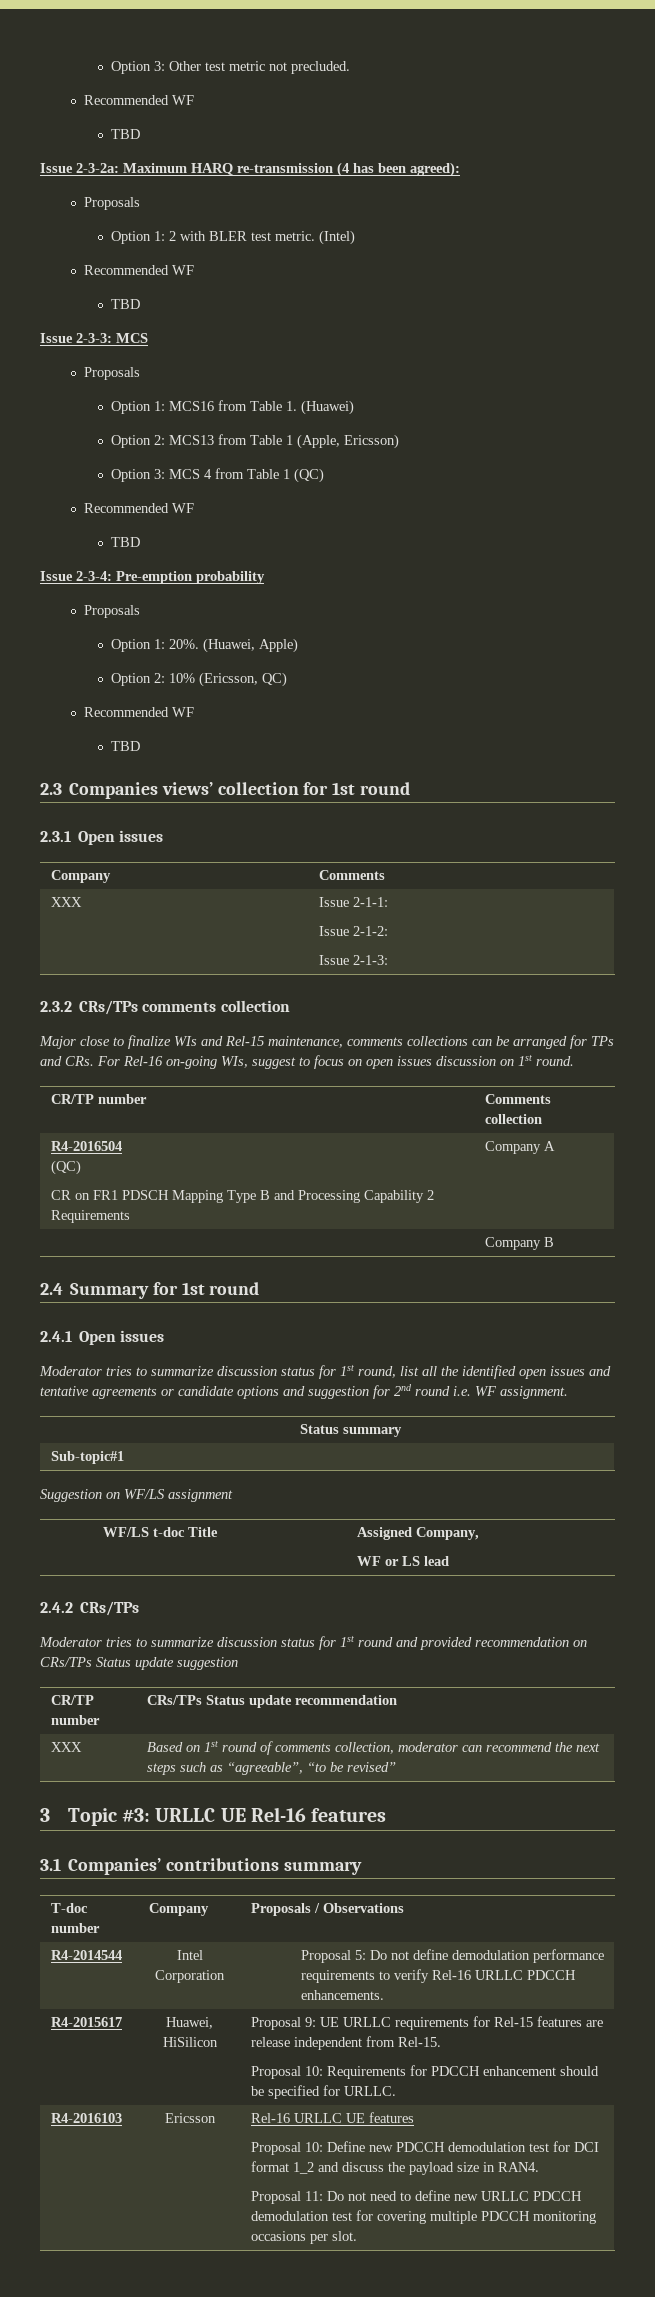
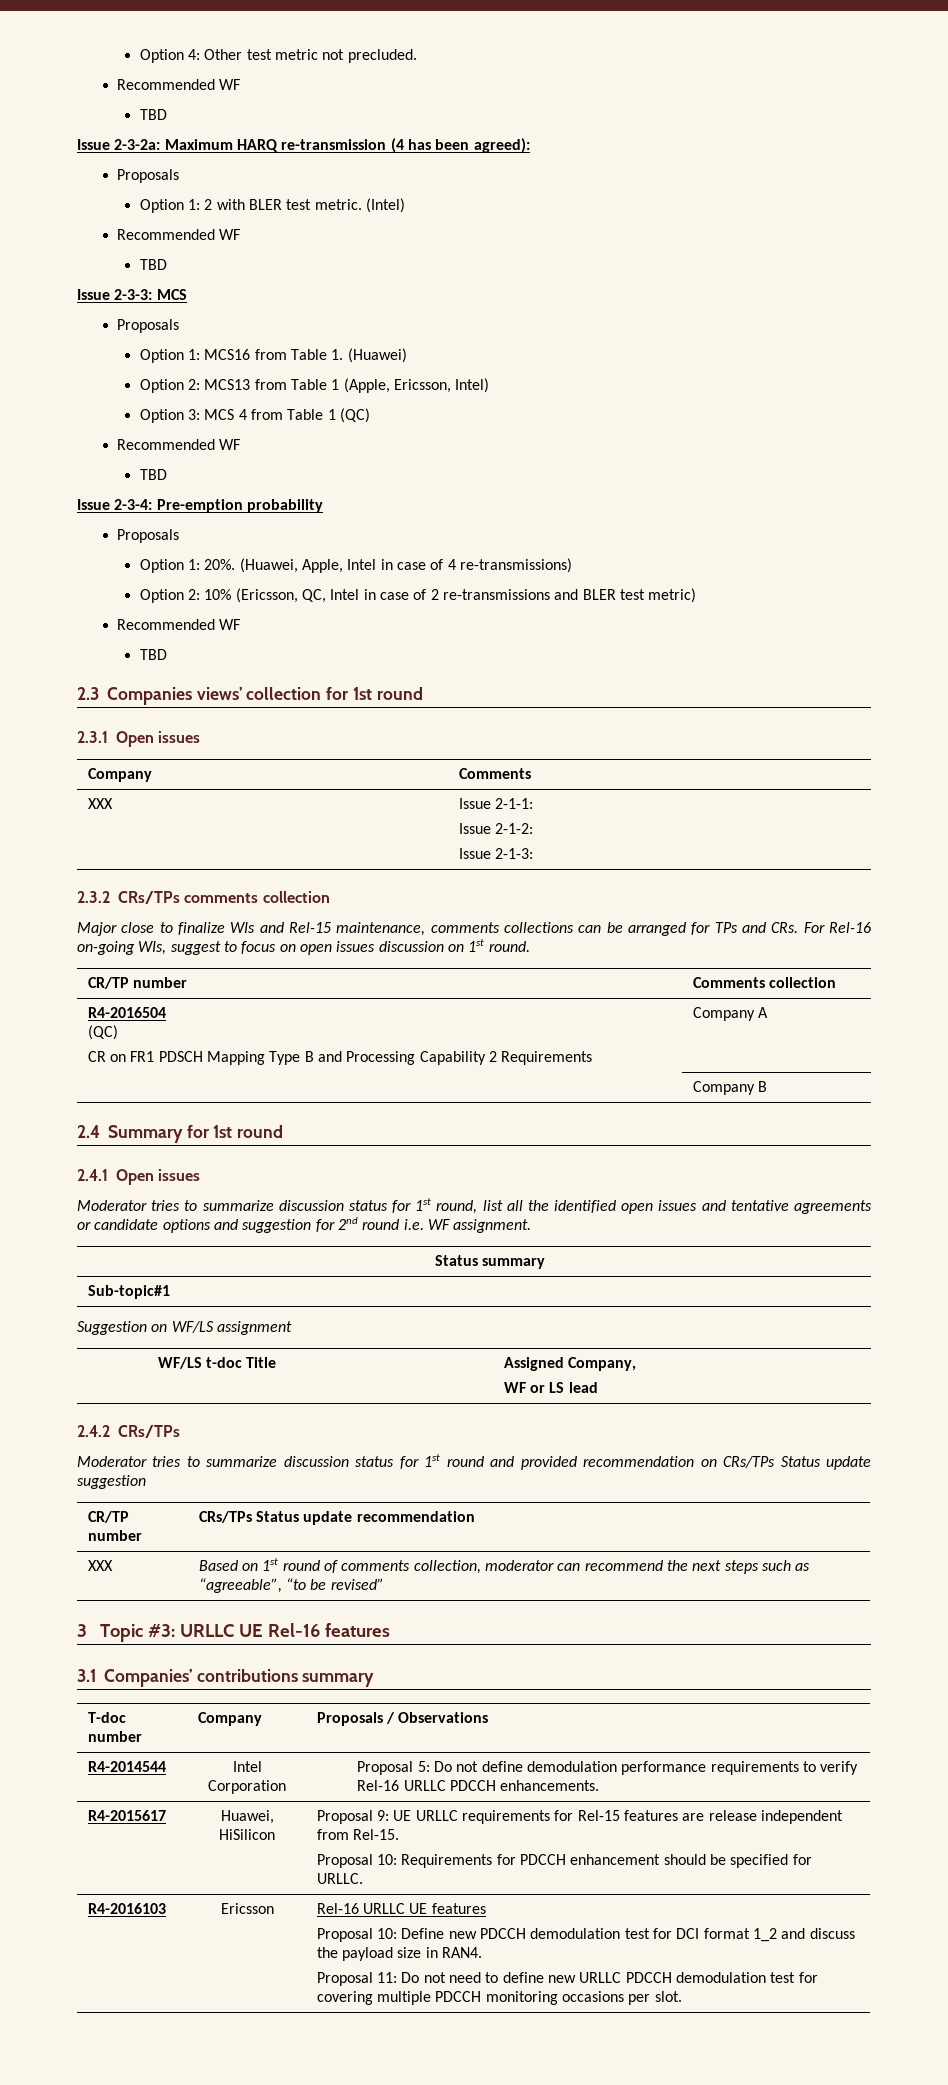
- Option 3: Other test metric not precluded.
+ Option 4: Other test metric not precluded.
- Option 2: MCS13 from Table 1 (Apple, Ericsson)
+ Option 2: MCS13 from Table 1 (Apple, Ericsson, Intel)
- (Huawei, Apple)
- Option 2: 10% (Ericsson, QC)
+ (Huawei, Apple, Intel in case of 4 re-transmissions)
+ Option 2: 10% (Ericsson, QC, Intel in case of 2 re-transmissions and BLER test metric)

